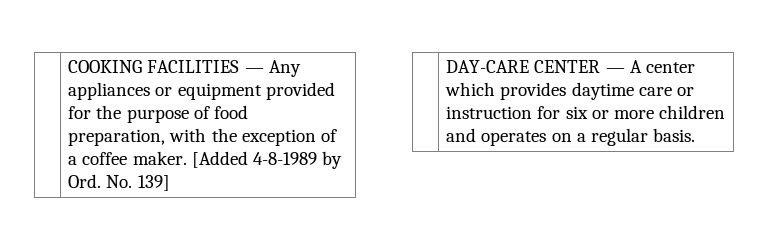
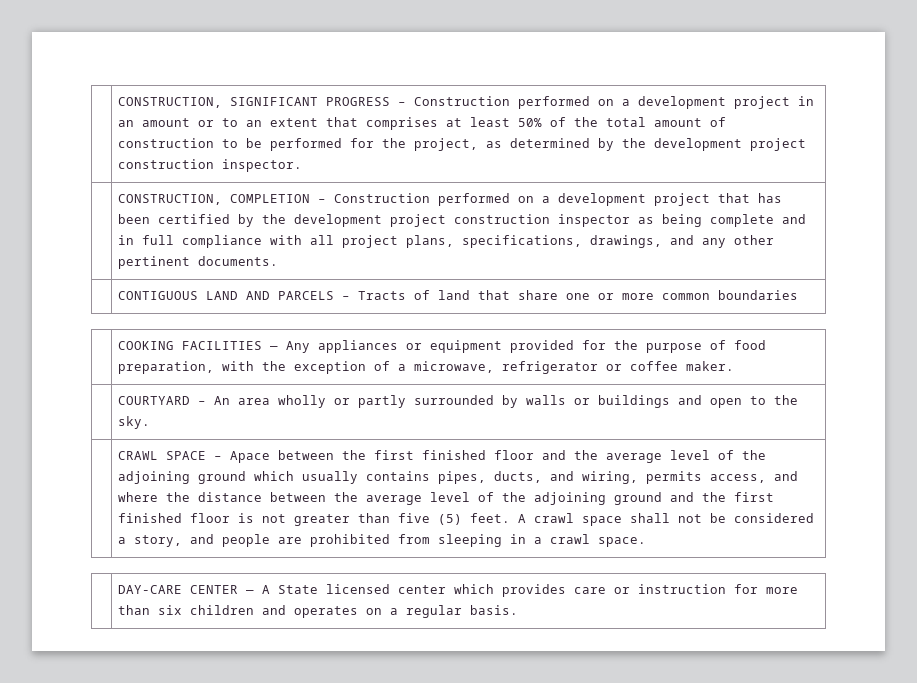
+ CONSTRUCTION, SIGNIFICANT PROGRESS – Construction performed on a development project in an amount or to an extent that comprises at least 50% of the total amount of construction to be performed for the project, as determined by the development project construction inspector.
+ | CONSTRUCTION, COMPLETION – Construction performed on a development project that has been certified by the development project construction inspector as being complete and in full compliance with all project plans, specifications, drawings, and any other pertinent documents.
+ | CONTIGUOUS LAND AND PARCELS – Tracts of land that share one or more common boundaries
- COOKING FACILITIES — Any appliances or equipment provided for the purpose of food preparation, with the exception of a coffee maker. [Added 4-8-1989 by Ord. No. 139]
+ | COOKING FACILITIES — Any appliances or equipment provided for the purpose of food preparation, with the exception of a microwave, refrigerator or coffee maker.
+ | COURTYARD – An area wholly or partly surrounded by walls or buildings and open to the sky.
+ | CRAWL SPACE – Apace between the first finished floor and the average level of the adjoining ground which usually contains pipes, ducts, and wiring, permits access, and where the distance between the average level of the adjoining ground and the first finished floor is not greater than five (5) feet. A crawl space shall not be considered a story, and people are prohibited from sleeping in a crawl space.
- | DAY-CARE CENTER — A center which provides daytime care or instruction for six or more children and operates on a regular basis.
+ | DAY-CARE CENTER — A State licensed center which provides care or instruction for more than six children and operates on a regular basis.

